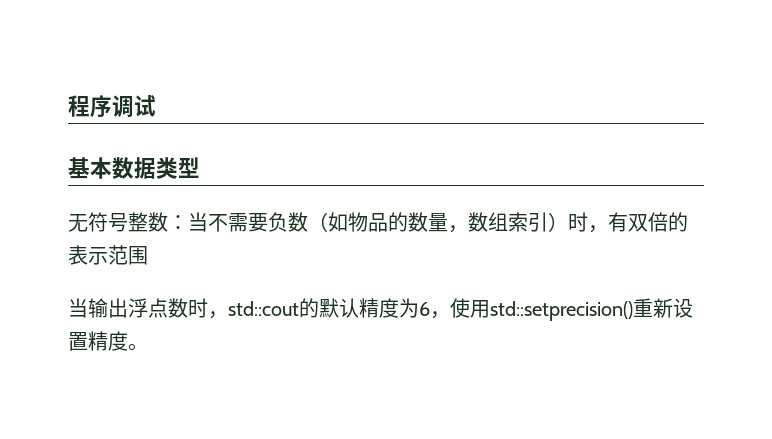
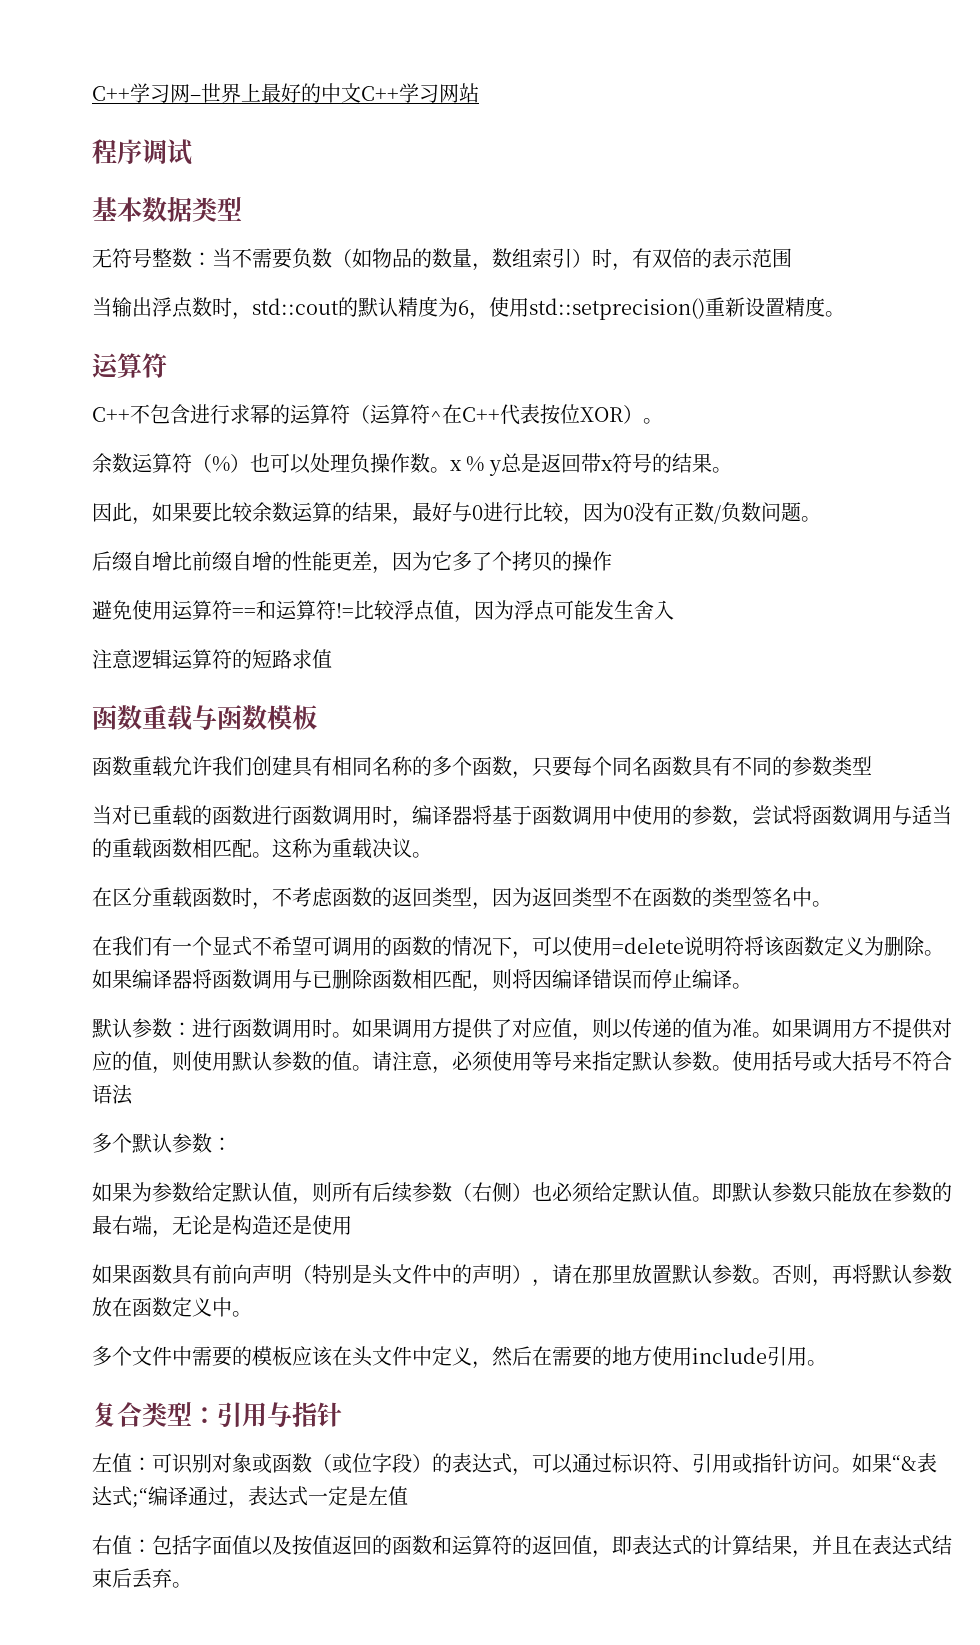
+ C++学习网–世界上最好的中文C++学习网站
  当输出浮点数时，std::cout的默认精度为6，使用std::setprecision()重新设置精度。
+ 运算符
+ C++不包含进行求幂的运算符（运算符^在C++代表按位XOR）。
+ 余数运算符（%）也可以处理负操作数。x % y总是返回带x符号的结果。
+ 因此，如果要比较余数运算的结果，最好与0进行比较，因为0没有正数/负数问题。
+ 后缀自增比前缀自增的性能更差，因为它多了个拷贝的操作
+ 避免使用运算符==和运算符!=比较浮点值，因为浮点可能发生舍入
+ 注意逻辑运算符的短路求值
+ 函数重载与函数模板
+ 函数重载允许我们创建具有相同名称的多个函数，只要每个同名函数具有不同的参数类型
+ 当对已重载的函数进行函数调用时，编译器将基于函数调用中使用的参数，尝试将函数调用与适当的重载函数相匹配。这称为重载决议。
+ 在区分重载函数时，不考虑函数的返回类型，因为返回类型不在函数的类型签名中。
+ 在我们有一个显式不希望可调用的函数的情况下，可以使用=delete说明符将该函数定义为删除。如果编译器将函数调用与已删除函数相匹配，则将因编译错误而停止编译。
+ 默认参数：进行函数调用时。如果调用方提供了对应值，则以传递的值为准。如果调用方不提供对应的值，则使用默认参数的值。请注意，必须使用等号来指定默认参数。使用括号或大括号不符合语法
+ 多个默认参数：
+ 如果为参数给定默认值，则所有后续参数（右侧）也必须给定默认值。即默认参数只能放在参数的最右端，无论是构造还是使用
+ 如果函数具有前向声明（特别是头文件中的声明），请在那里放置默认参数。否则，再将默认参数放在函数定义中。
+ 多个文件中需要的模板应该在头文件中定义，然后在需要的地方使用include引用。
+ 复合类型：引用与指针
+ 左值：可识别对象或函数（或位字段）的表达式，可以通过标识符、引用或指针访问。如果“&表达式;“编译通过，表达式一定是左值
+ 右值：包括字面值以及按值返回的函数和运算符的返回值，即表达式的计算结果，并且在表达式结束后丢弃。

